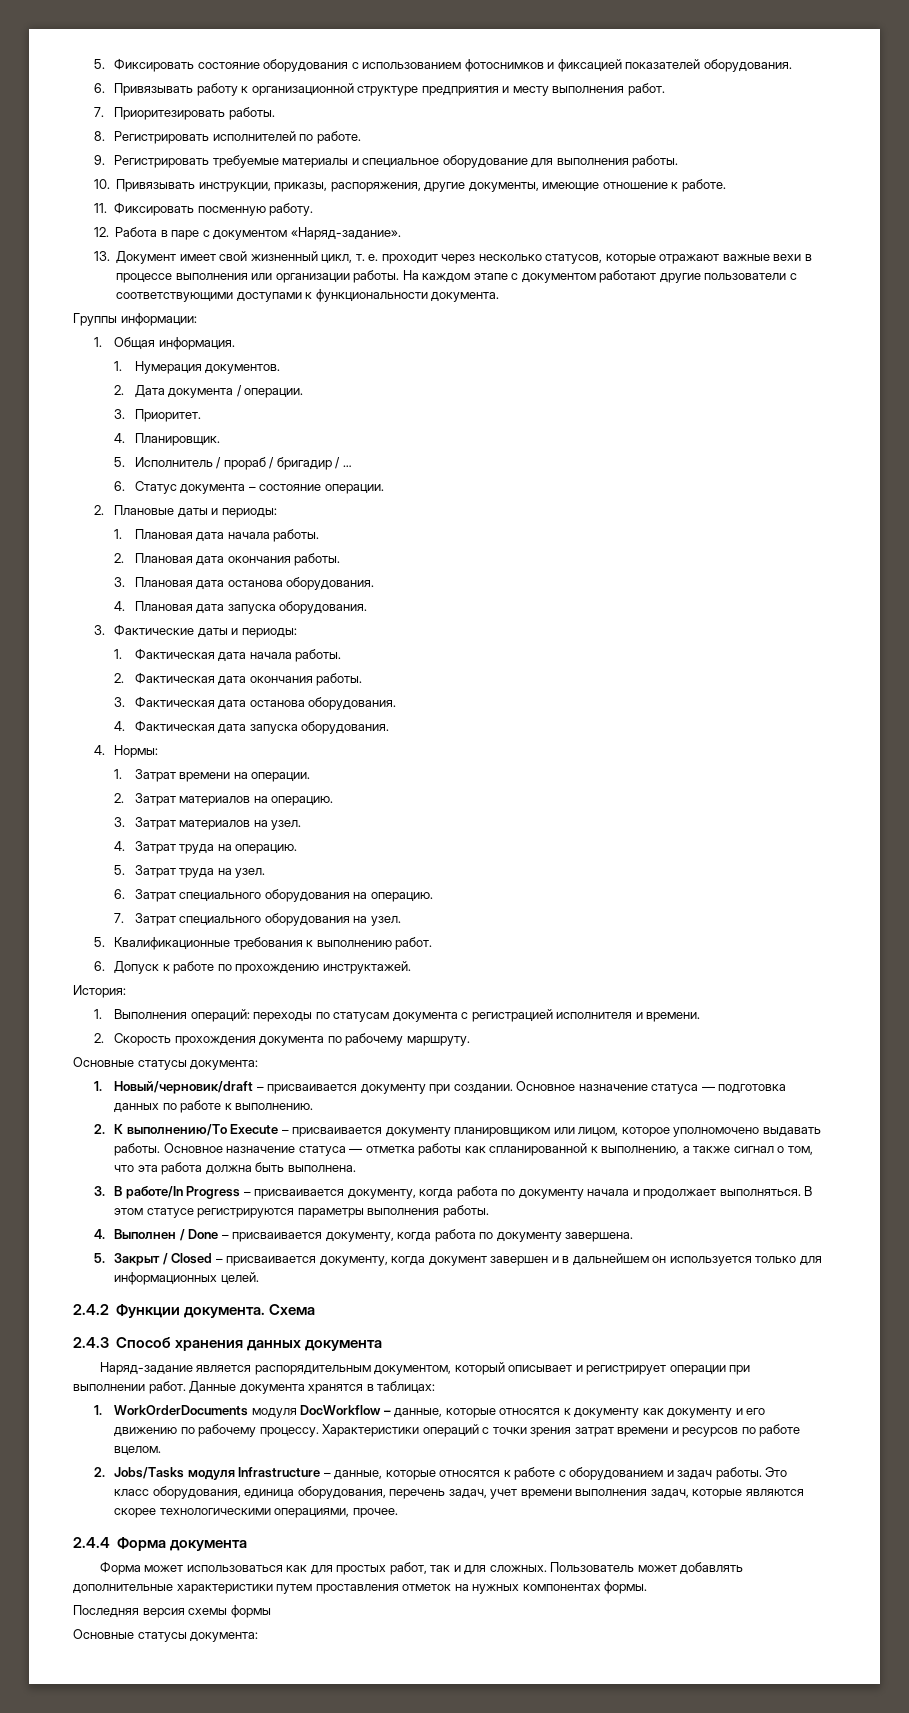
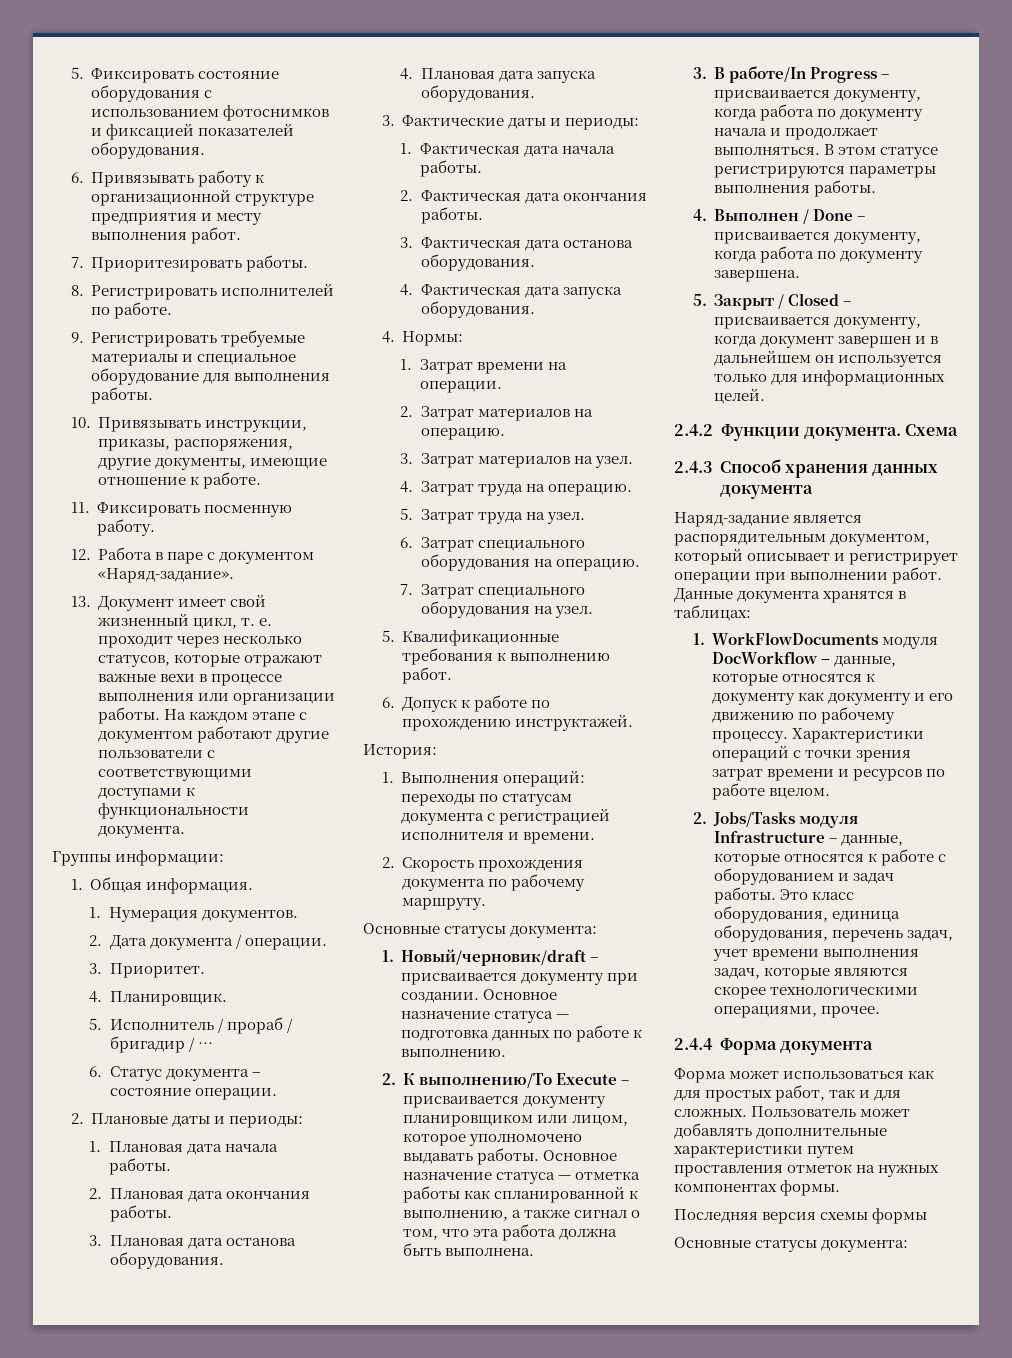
- 1. WorkOrderDocuments модуля DocWorkflow – данные, которые относятся к документу как документу и его движению по рабочему процессу.
+ 1. WorkFlowDocuments модуля DocWorkflow – данные, которые относятся к документу как документу и его движению по рабочему процессу.

